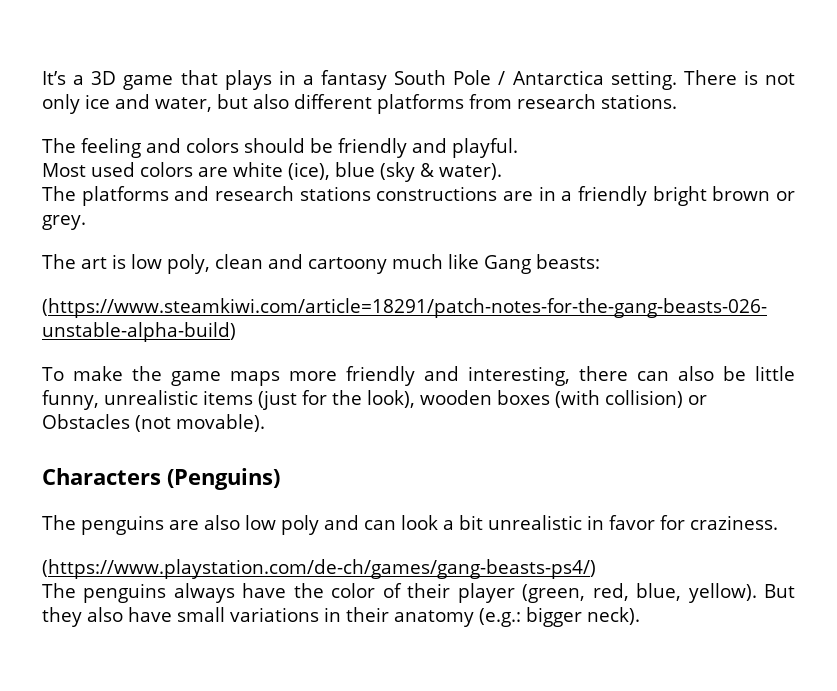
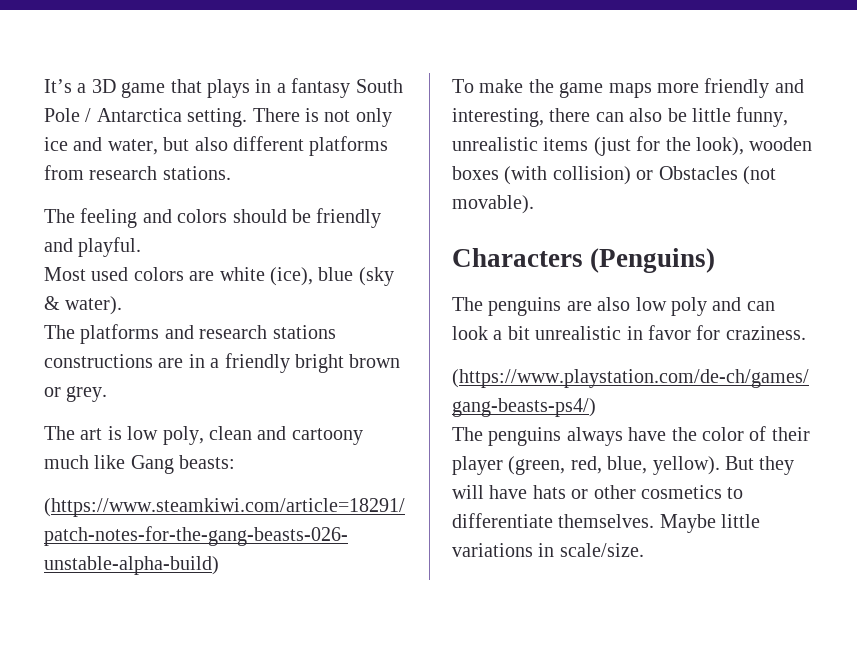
- But they also have small variations in their anatomy (e.g.: bigger neck).
+ But they will have hats or other cosmetics to differentiate themselves. Maybe little variations in scale/size.

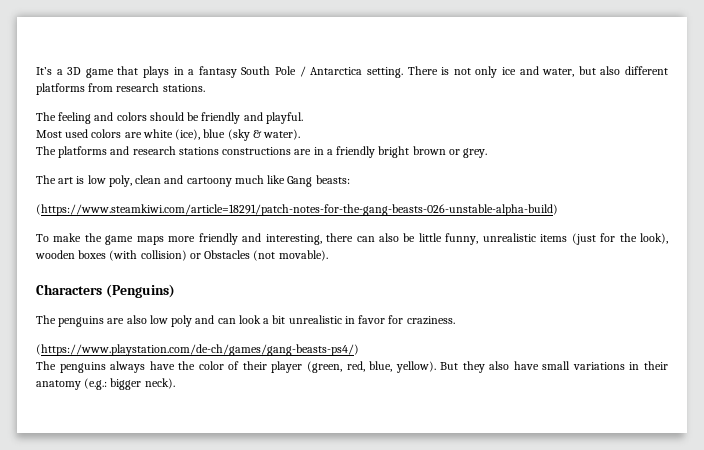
- But they will have hats or other cosmetics to differentiate themselves. Maybe little variations in scale/size.
+ But they also have small variations in their anatomy (e.g.: bigger neck).

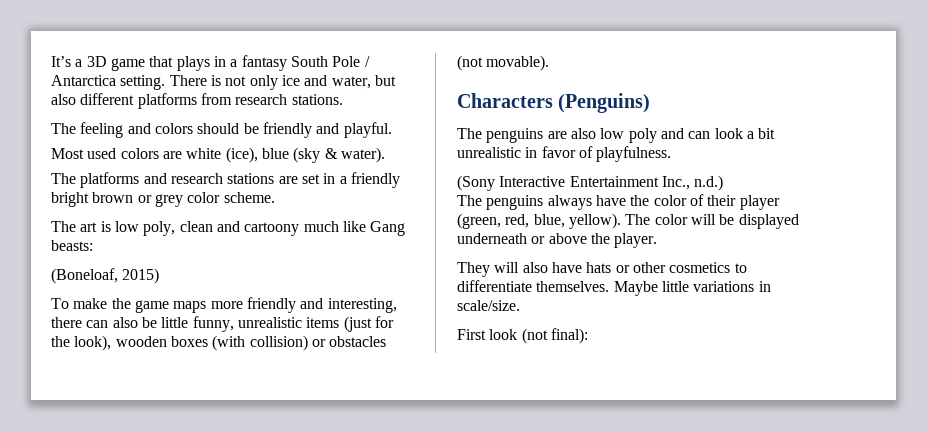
- The platforms and research stations constructions are in a friendly bright brown or grey.
+ The platforms and research stations are set in a friendly bright brown or grey color scheme.
- (https://www.steamkiwi.com/article=18291/patch-notes-for-the-gang-beasts-026-unstable-alpha-build)
+ (Boneloaf, 2015)
- To make the game maps more friendly and interesting, there can also be little funny, unrealistic items (just for the look), wooden boxes (with collision) or Obstacles (not movable).
+ To make the game maps more friendly and interesting, there can also be little funny, unrealistic items (just for the look), wooden boxes (with collision) or obstacles (not movable).
- The penguins are also low poly and can look a bit unrealistic in favor for craziness.
- (https://www.playstation.com/de-ch/games/gang-beasts-ps4/)
+ The penguins are also low poly and can look a bit unrealistic in favor of playfulness.
+ (Sony Interactive Entertainment Inc., n.d.)
- But they also have small variations in their anatomy (e.g.: bigger neck).
+ The color will be displayed underneath or above the player.
+ They will also have hats or other cosmetics to differentiate themselves. Maybe little variations in scale/size.
+ First look (not final):

